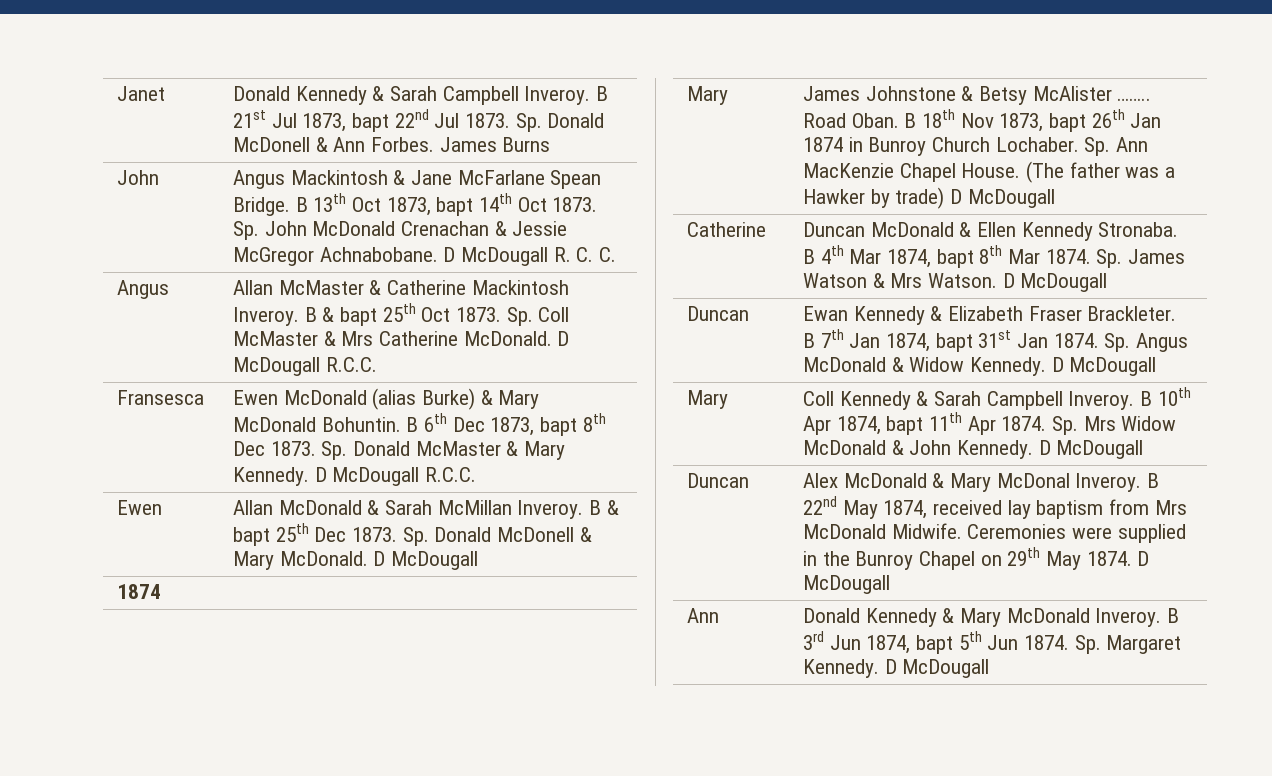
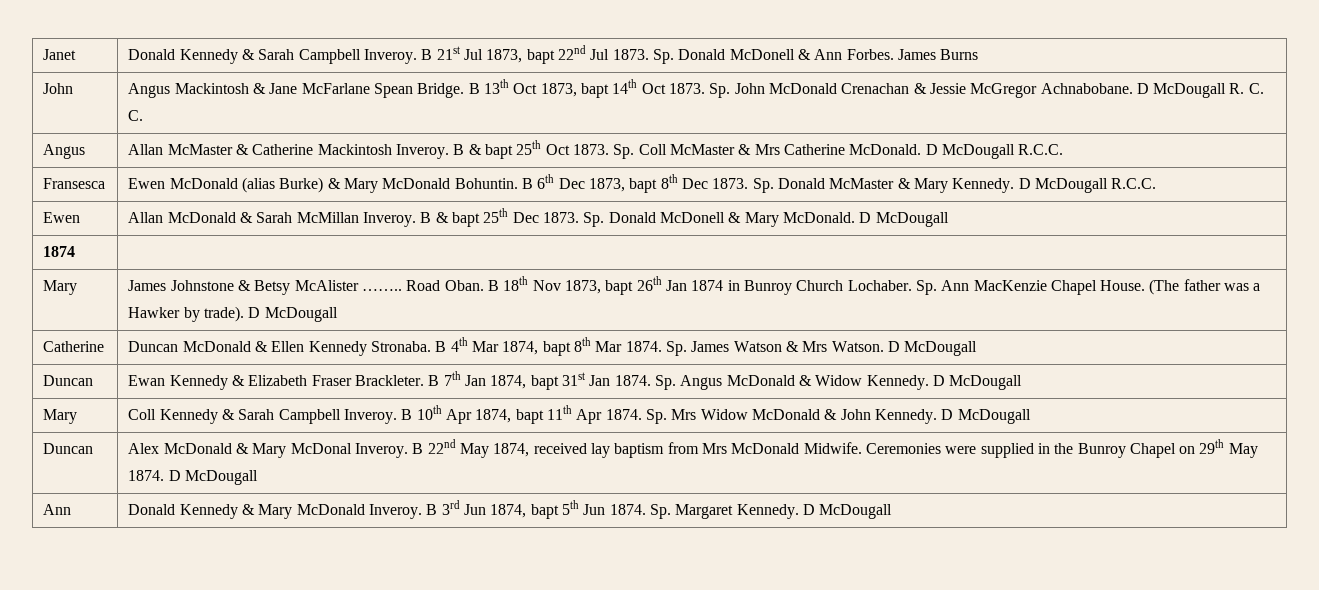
- Mary | James Johnstone & Betsy McAlister …….. Road Oban. B 18th Nov 1873, bapt 26th Jan 1874 in Bunroy Church Lochaber. Sp. Ann MacKenzie Chapel House. (The father was a Hawker by trade) D McDougall
+ Mary | James Johnstone & Betsy McAlister …….. Road Oban. B 18th Nov 1873, bapt 26th Jan 1874 in Bunroy Church Lochaber. Sp. Ann MacKenzie Chapel House. (The father was a Hawker by trade). D McDougall

